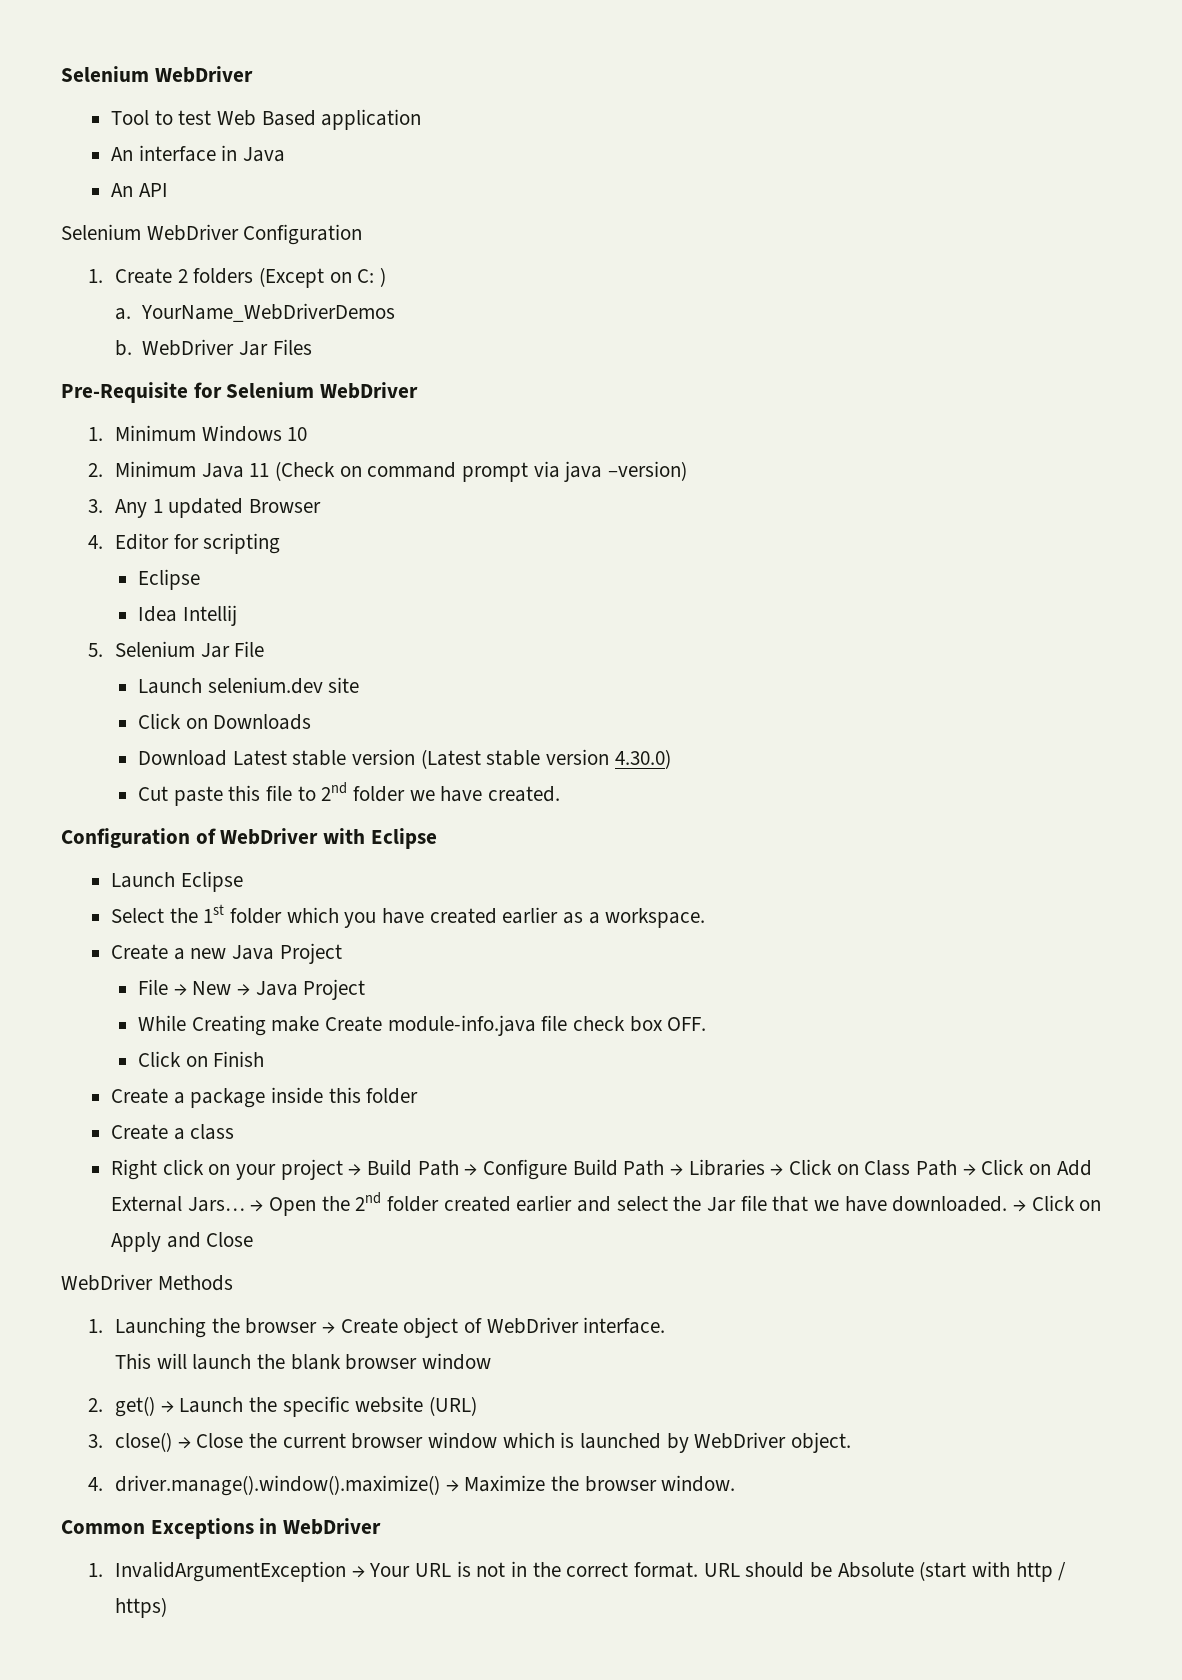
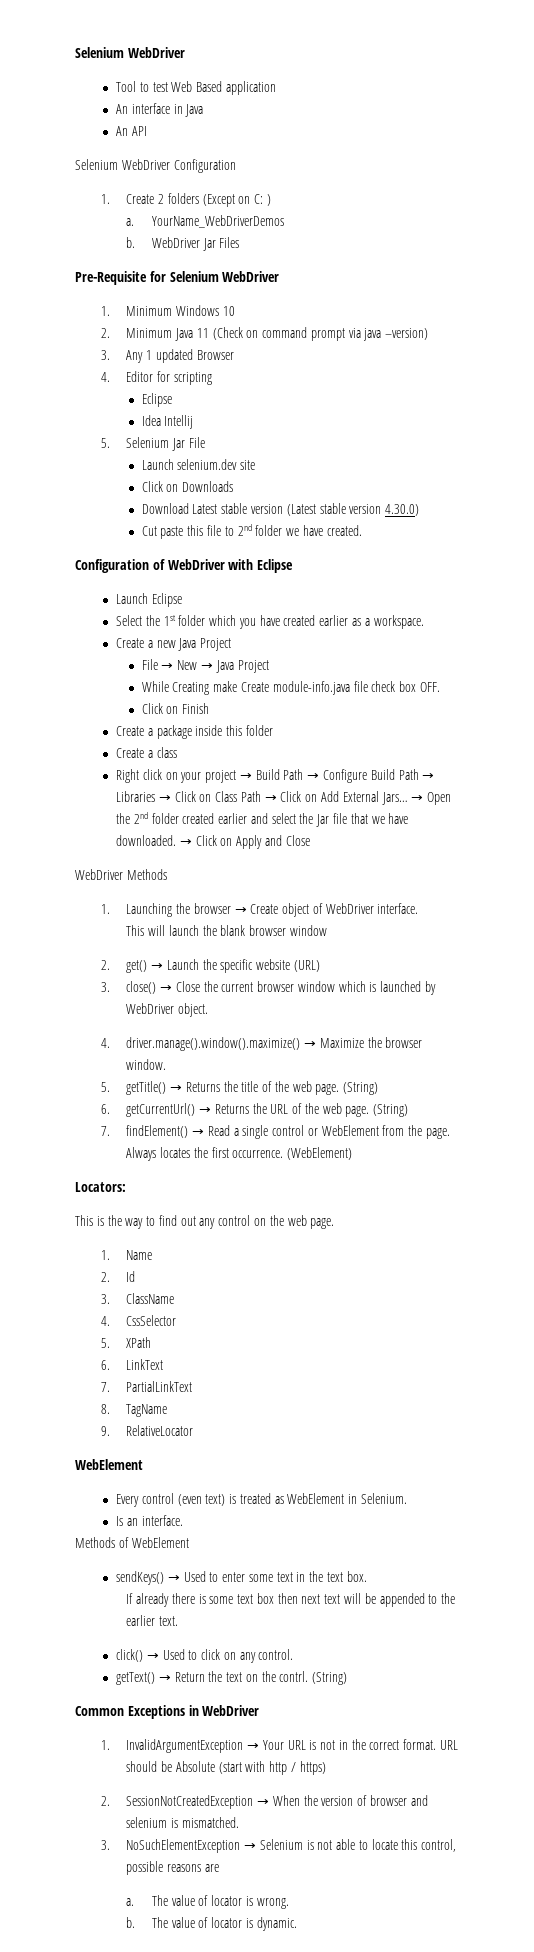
+ 5. getTitle() → Returns the title of the web page. (String)
+ 6. getCurrentUrl() → Returns the URL of the web page. (String)
+ 7. findElement() → Read a single control or WebElement from the page. Always locates the first occurrence. (WebElement)
+ Locators:
+ This is the way to find out any control on the web page.
+ 1. Name
+ 2. Id
+ 3. ClassName
+ 4. CssSelector
+ 5. XPath
+ 6. LinkText
+ 7. PartialLinkText
+ 8. TagName
+ 9. RelativeLocator
+ WebElement
+ Every control (even text) is treated as WebElement in Selenium.
+ Is an interface.
+ Methods of WebElement
+ sendKeys() → Used to enter some text in the text box.
+ If already there is some text box then next text will be appended to the earlier text.
+ click() → Used to click on any control.
+ getText() → Return the text on the contrl. (String)
+ 2. SessionNotCreatedException → When the version of browser and selenium is mismatched.
+ 3. NoSuchElementException → Selenium is not able to locate this control, possible reasons are
+ a. The value of locator is wrong.
+ b. The value of locator is dynamic.

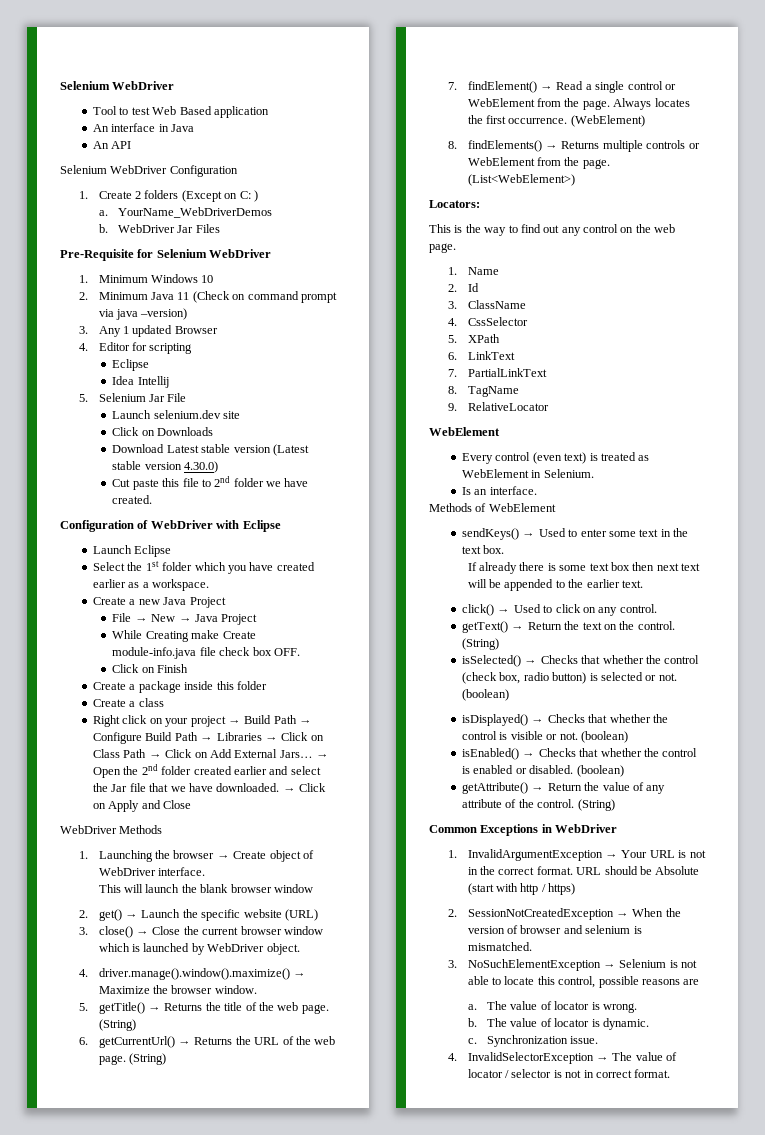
+ 8. findElements() → Returns multiple controls or WebElement from the page. (List<WebElement>)
- getText() → Return the text on the contrl.
+ getText() → Return the text on the control. (String)
+ isSelected() → Checks that whether the control (check box, radio button) is selected or not. (boolean)
+ isDisplayed() → Checks that whether the control is visible or not. (boolean)
+ isEnabled() → Checks that whether the control is enabled or disabled. (boolean)
+ getAttribute() → Return the value of any attribute of the control.
+ c. Synchronization issue.
+ 4. InvalidSelectorException → The value of locator / selector is not in correct format.

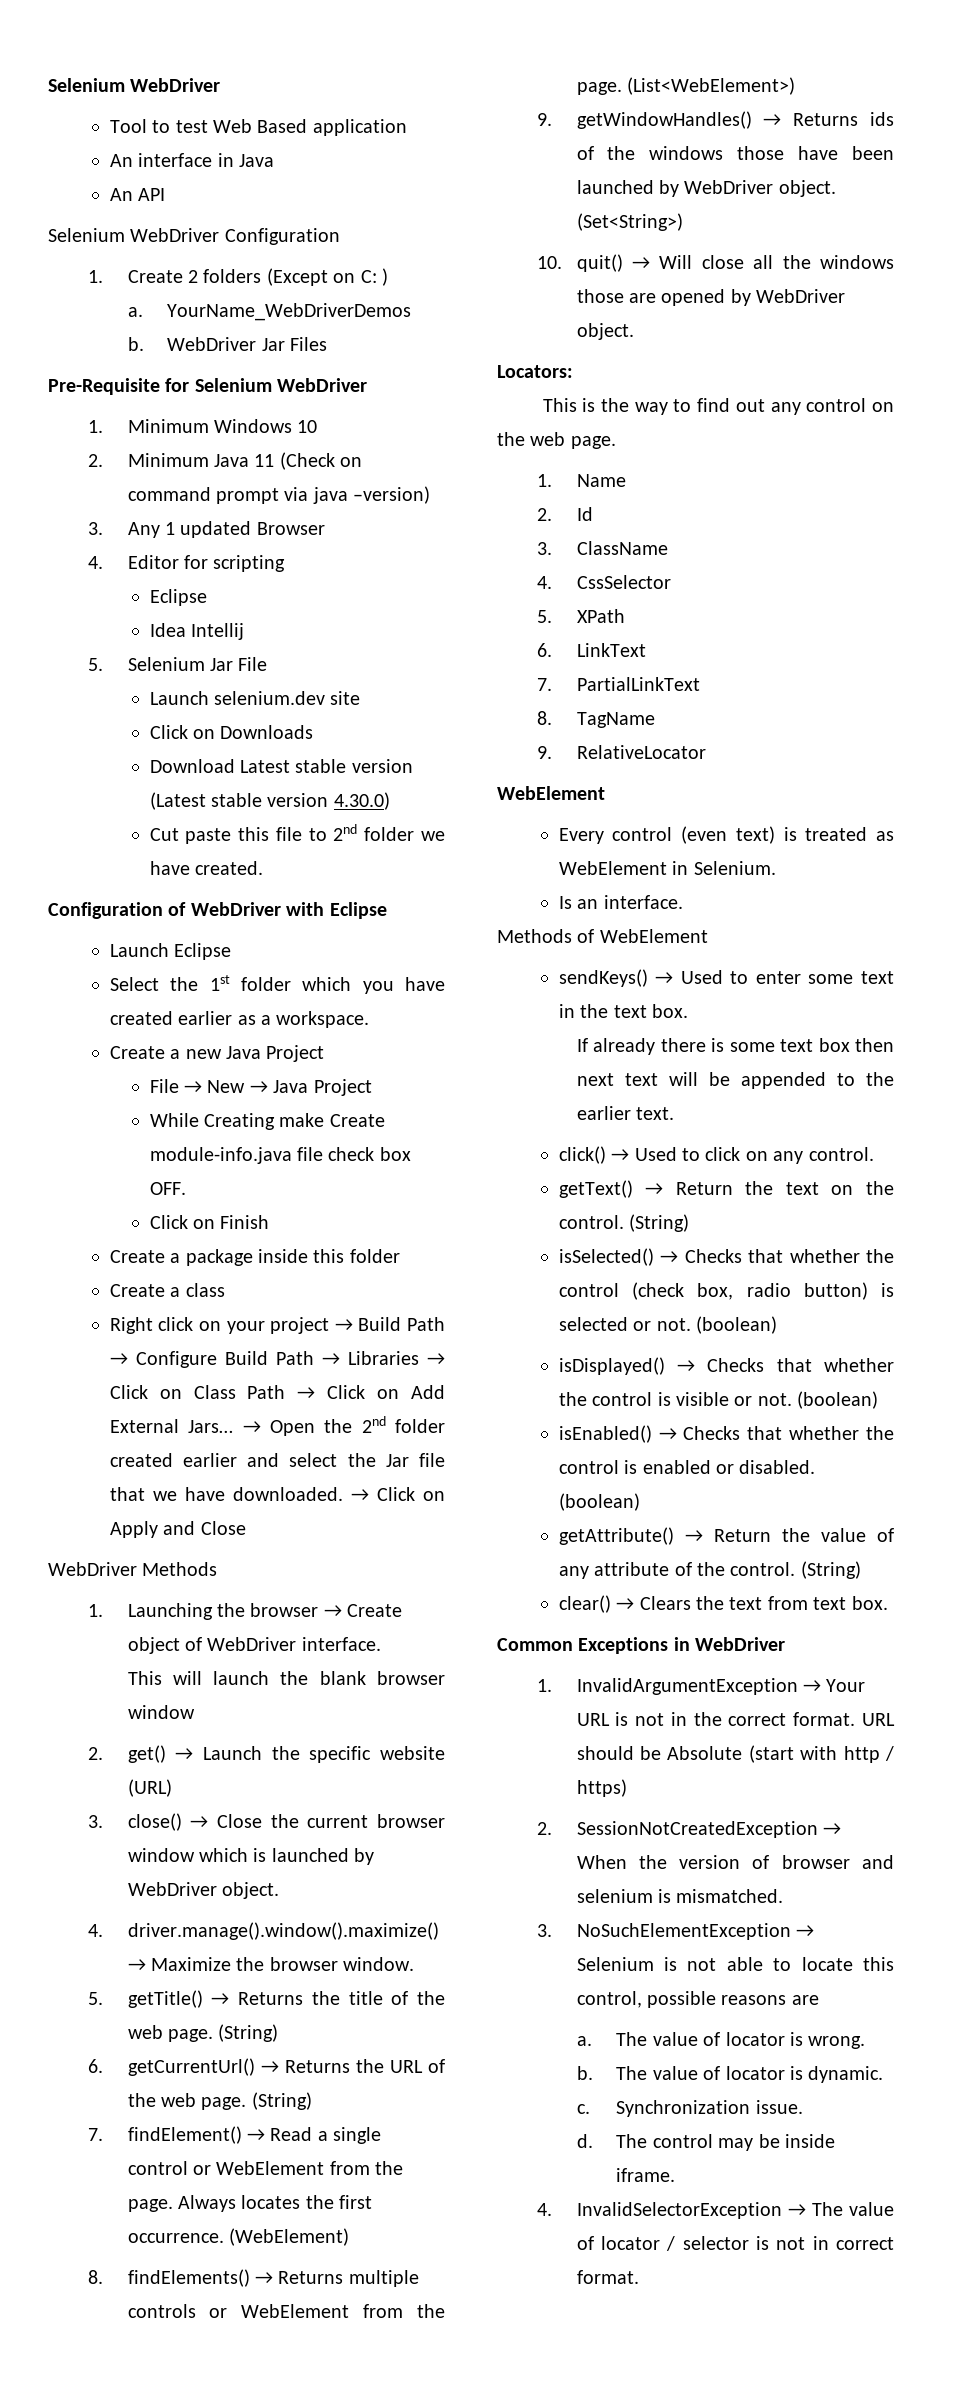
+ 9. getWindowHandles() → Returns ids of the windows those have been launched by WebDriver object. (Set<String>)
+ 10. quit() → Will close all the windows those are opened by WebDriver object.
+ clear() → Clears the text from text box.
+ d. The control may be inside iframe.

